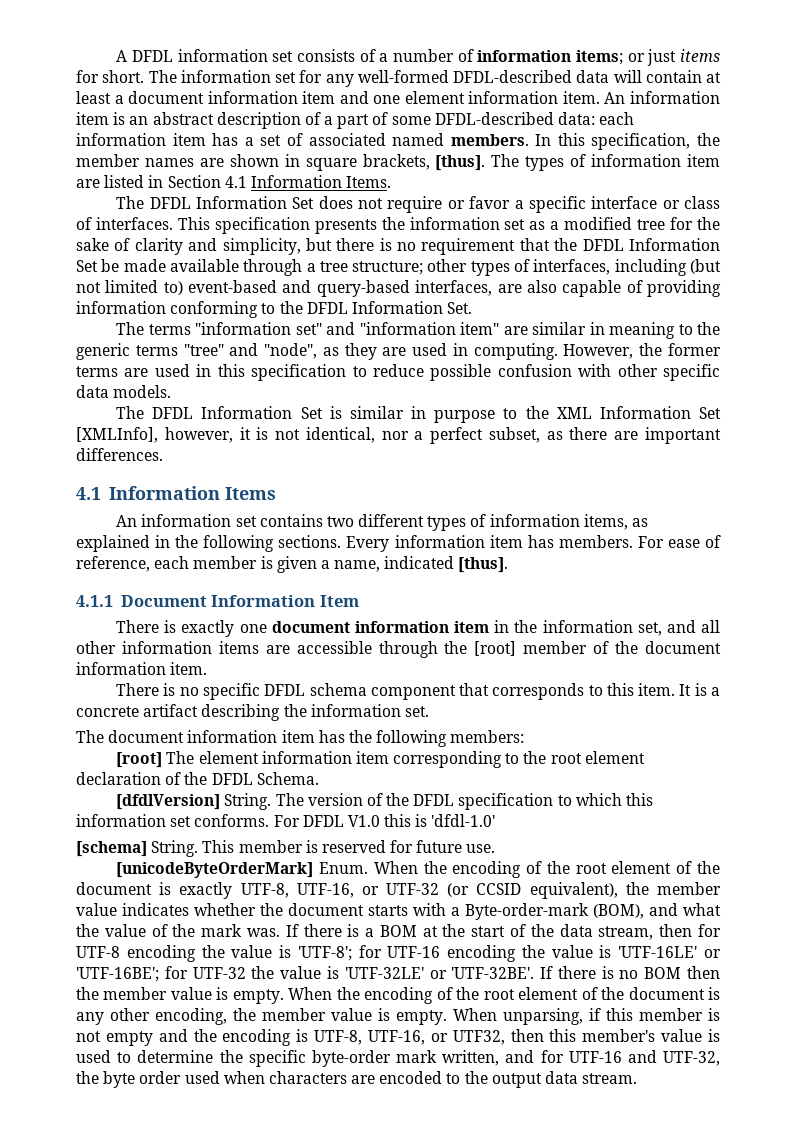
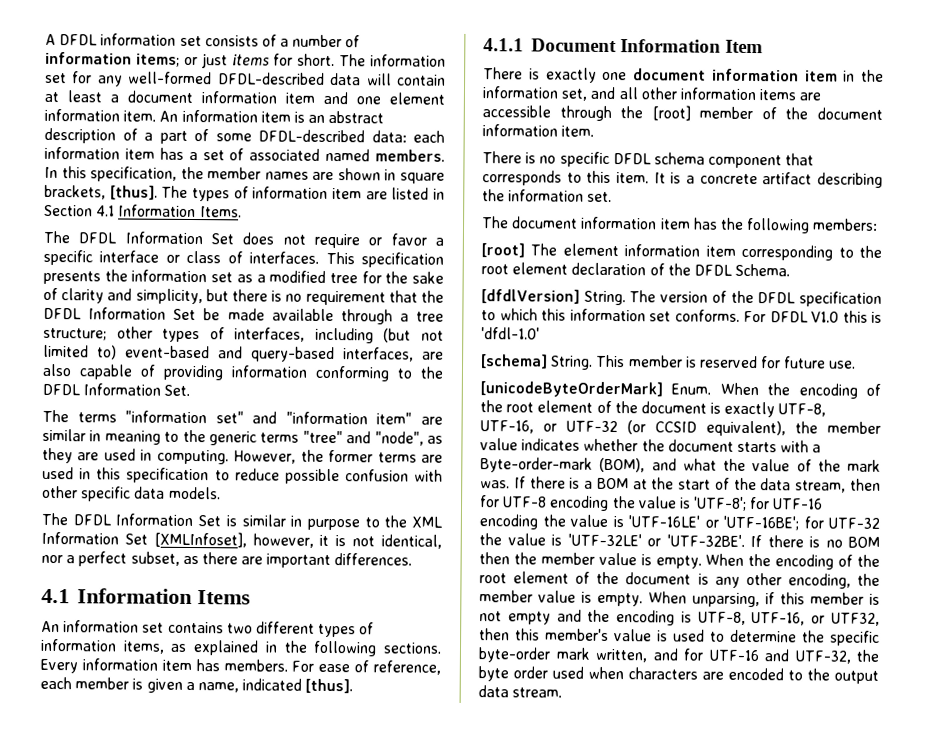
- The DFDL Information Set is similar in purpose to the XML Information Set [XMLInfo], however, it is not identical, nor a perfect subset, as there are important differences.
+ The DFDL Information Set is similar in purpose to the XML Information Set [XMLInfoset], however, it is not identical, nor a perfect subset, as there are important differences.

